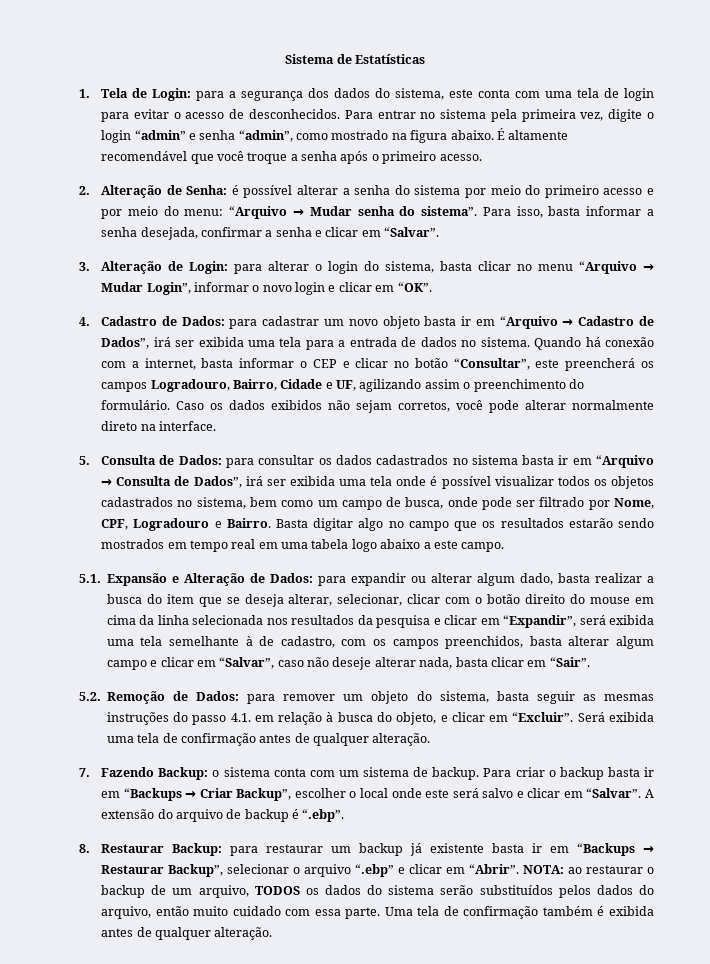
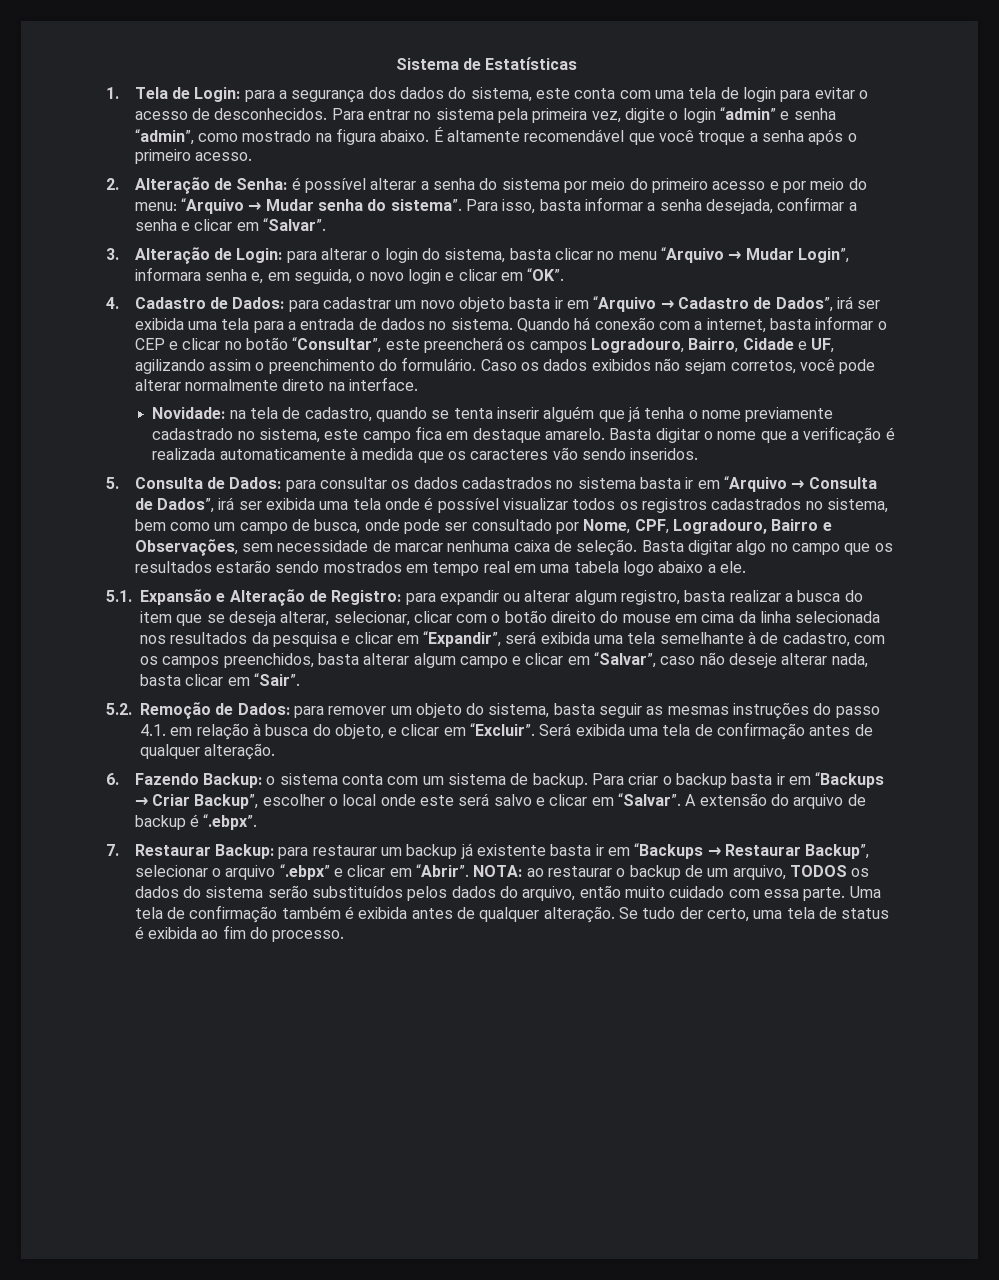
- 3. Alteração de Login: para alterar o login do sistema, basta clicar no menu “Arquivo → Mudar Login”, informar o novo login e clicar em “OK”.
+ 3. Alteração de Login: para alterar o login do sistema, basta clicar no menu “Arquivo → Mudar Login”, informara senha e, em seguida, o novo login e clicar em “OK”.
+ Novidade: na tela de cadastro, quando se tenta inserir alguém que já tenha o nome previamente cadastrado no sistema, este campo fica em destaque amarelo. Basta digitar o nome que a verificação é realizada automaticamente à medida que os caracteres vão sendo inseridos.
- 5. Consulta de Dados: para consultar os dados cadastrados no sistema basta ir em “Arquivo → Consulta de Dados”, irá ser exibida uma tela onde é possível visualizar todos os objetos cadastrados no sistema, bem como um campo de busca, onde pode ser filtrado por Nome, CPF, Logradouro e Bairro.
+ 5. Consulta de Dados: para consultar os dados cadastrados no sistema basta ir em “Arquivo → Consulta de Dados”, irá ser exibida uma tela onde é possível visualizar todos os registros cadastrados no sistema, bem como um campo de busca, onde pode ser consultado por Nome, CPF, Logradouro, Bairro e Observações, sem necessidade de marcar nenhuma caixa de seleção.
- Basta digitar algo no campo que os resultados estarão sendo mostrados em tempo real em uma tabela logo abaixo a este campo.
+ Basta digitar algo no campo que os resultados estarão sendo mostrados em tempo real em uma tabela logo abaixo a ele.
- 5.1. Expansão e Alteração de Dados:
+ 5.1. Expansão e Alteração de Registro:
- para expandir ou alterar algum dado, basta realizar a busca do item que se deseja alterar, selecionar, clicar com o botão direito do mouse em cima da linha selecionada nos resultados da pesquisa e clicar em “Expandir”, será exibida uma tela semelhante à de cadastro, com os campos preenchidos, basta alterar algum campo e clicar em “Salvar”, caso não deseje alterar nada, basta clicar em “Sair”.
+ para expandir ou alterar algum registro, basta realizar a busca do item que se deseja alterar, selecionar, clicar com o botão direito do mouse em cima da linha selecionada nos resultados da pesquisa e clicar em “Expandir”, será exibida uma tela semelhante à de cadastro, com os campos preenchidos, basta alterar algum campo e clicar em “Salvar”, caso não deseje alterar nada, basta clicar em “Sair”.
- 7. Fazendo Backup: o sistema conta com um sistema de backup.
+ 6. Fazendo Backup: o sistema conta com um sistema de backup.
- A extensão do arquivo de backup é “.ebp”.
- 8. Restaurar Backup: para restaurar um backup já existente basta ir em “Backups → Restaurar Backup”, selecionar o arquivo “.ebp” e clicar em “Abrir”.
+ A extensão do arquivo de backup é “.ebpx”.
+ 7. Restaurar Backup: para restaurar um backup já existente basta ir em “Backups → Restaurar Backup”, selecionar o arquivo “.ebpx” e clicar em “Abrir”.
+ Se tudo der certo, uma tela de status é exibida ao fim do processo.

